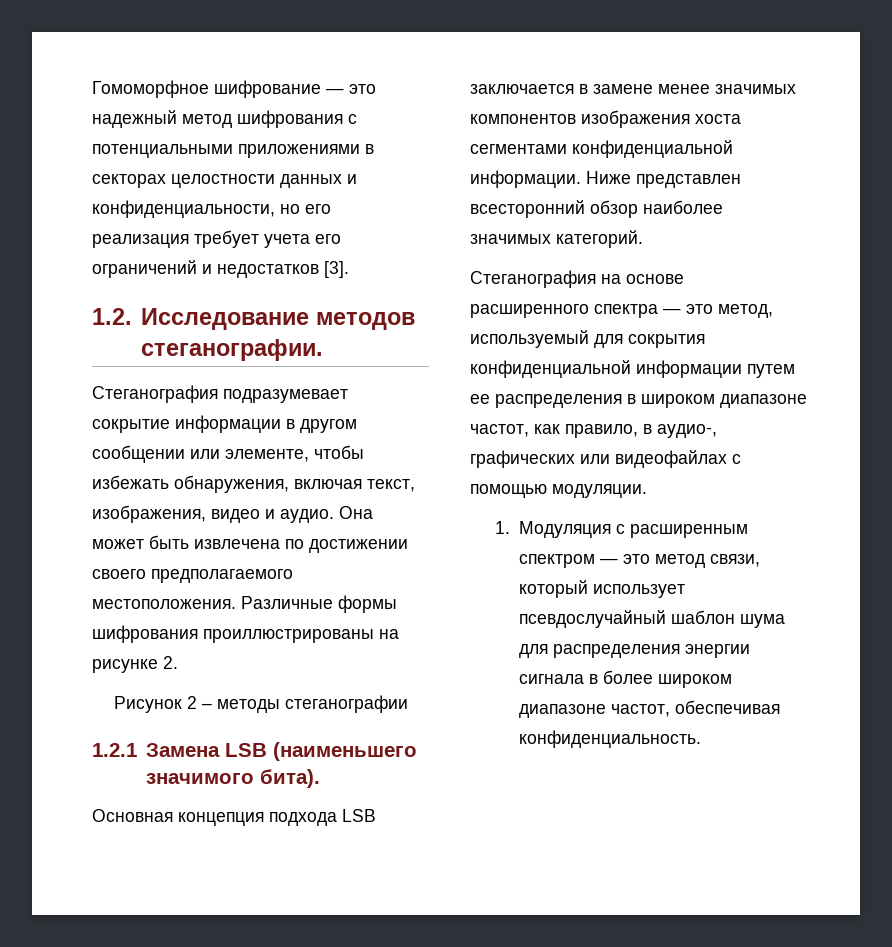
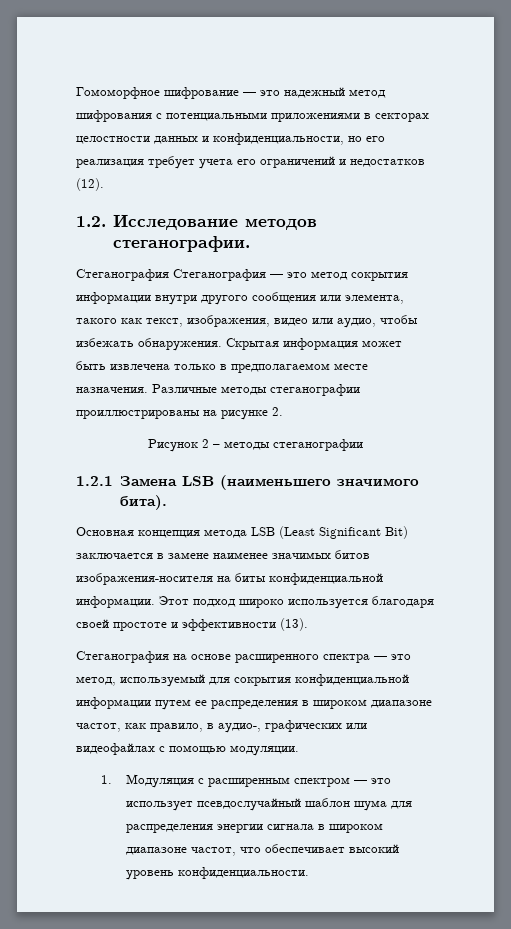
- Гомоморфное шифрование — это надежный метод шифрования с потенциальными приложениями в секторах целостности данных и конфиденциальности, но его реализация требует учета его ограничений и недостатков [3].
+ Гомоморфное шифрование — это надежный метод шифрования с потенциальными приложениями в секторах целостности данных и конфиденциальности, но его реализация требует учета его ограничений и недостатков (12).
- Стеганография подразумевает сокрытие информации в другом сообщении или элементе, чтобы избежать обнаружения, включая текст, изображения, видео и аудио. Она может быть извлечена по достижении своего предполагаемого местоположения. Различные формы шифрования проиллюстрированы на рисунке 2.
+ Стеганография Стеганография — это метод сокрытия информации внутри другого сообщения или элемента, такого как текст, изображения, видео или аудио, чтобы избежать обнаружения. Скрытая информация может быть извлечена только в предполагаемом месте назначения. Различные методы стеганографии проиллюстрированы на рисунке 2.
- Основная концепция подхода LSB заключается в замене менее значимых компонентов изображения хоста сегментами конфиденциальной информации. Ниже представлен всесторонний обзор наиболее значимых категорий.
+ Основная концепция метода LSB (Least Significant Bit) заключается в замене наименее значимых битов изображения-носителя на биты конфиденциальной информации. Этот подход широко используется благодаря своей простоте и эффективности (13).
- 1. Модуляция с расширенным спектром — это метод связи, который использует псевдослучайный шаблон шума для распределения энергии сигнала в более широком диапазоне частот, обеспечивая конфиденциальность.
+ 1. Модуляция с расширенным спектром — это использует псевдослучайный шаблон шума для распределения энергии сигнала в широком диапазоне частот, что обеспечивает высокий уровень конфиденциальности.

